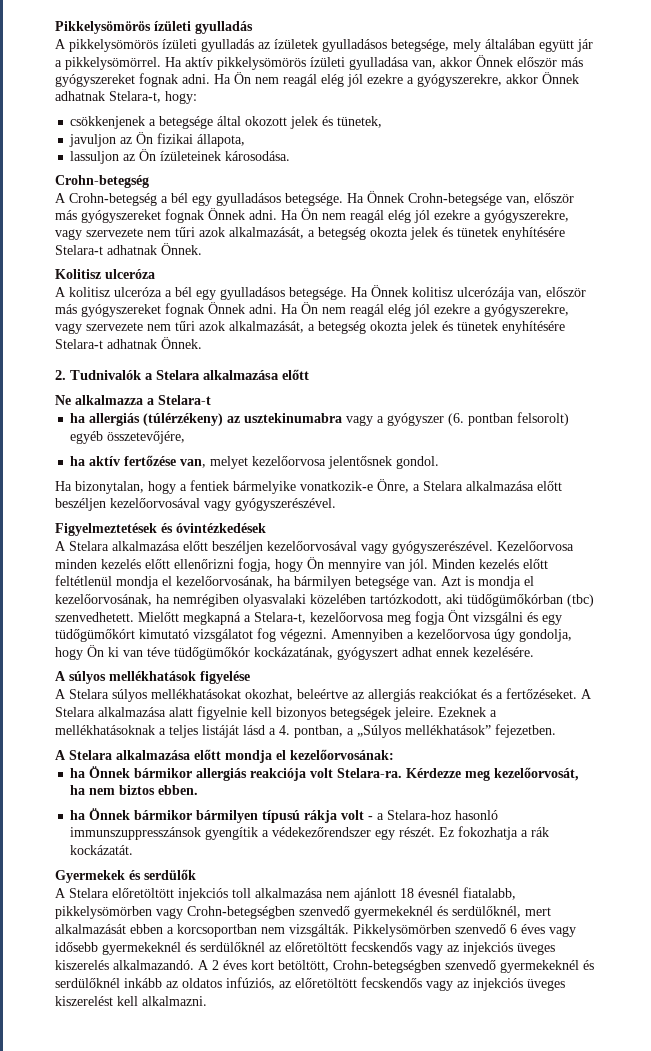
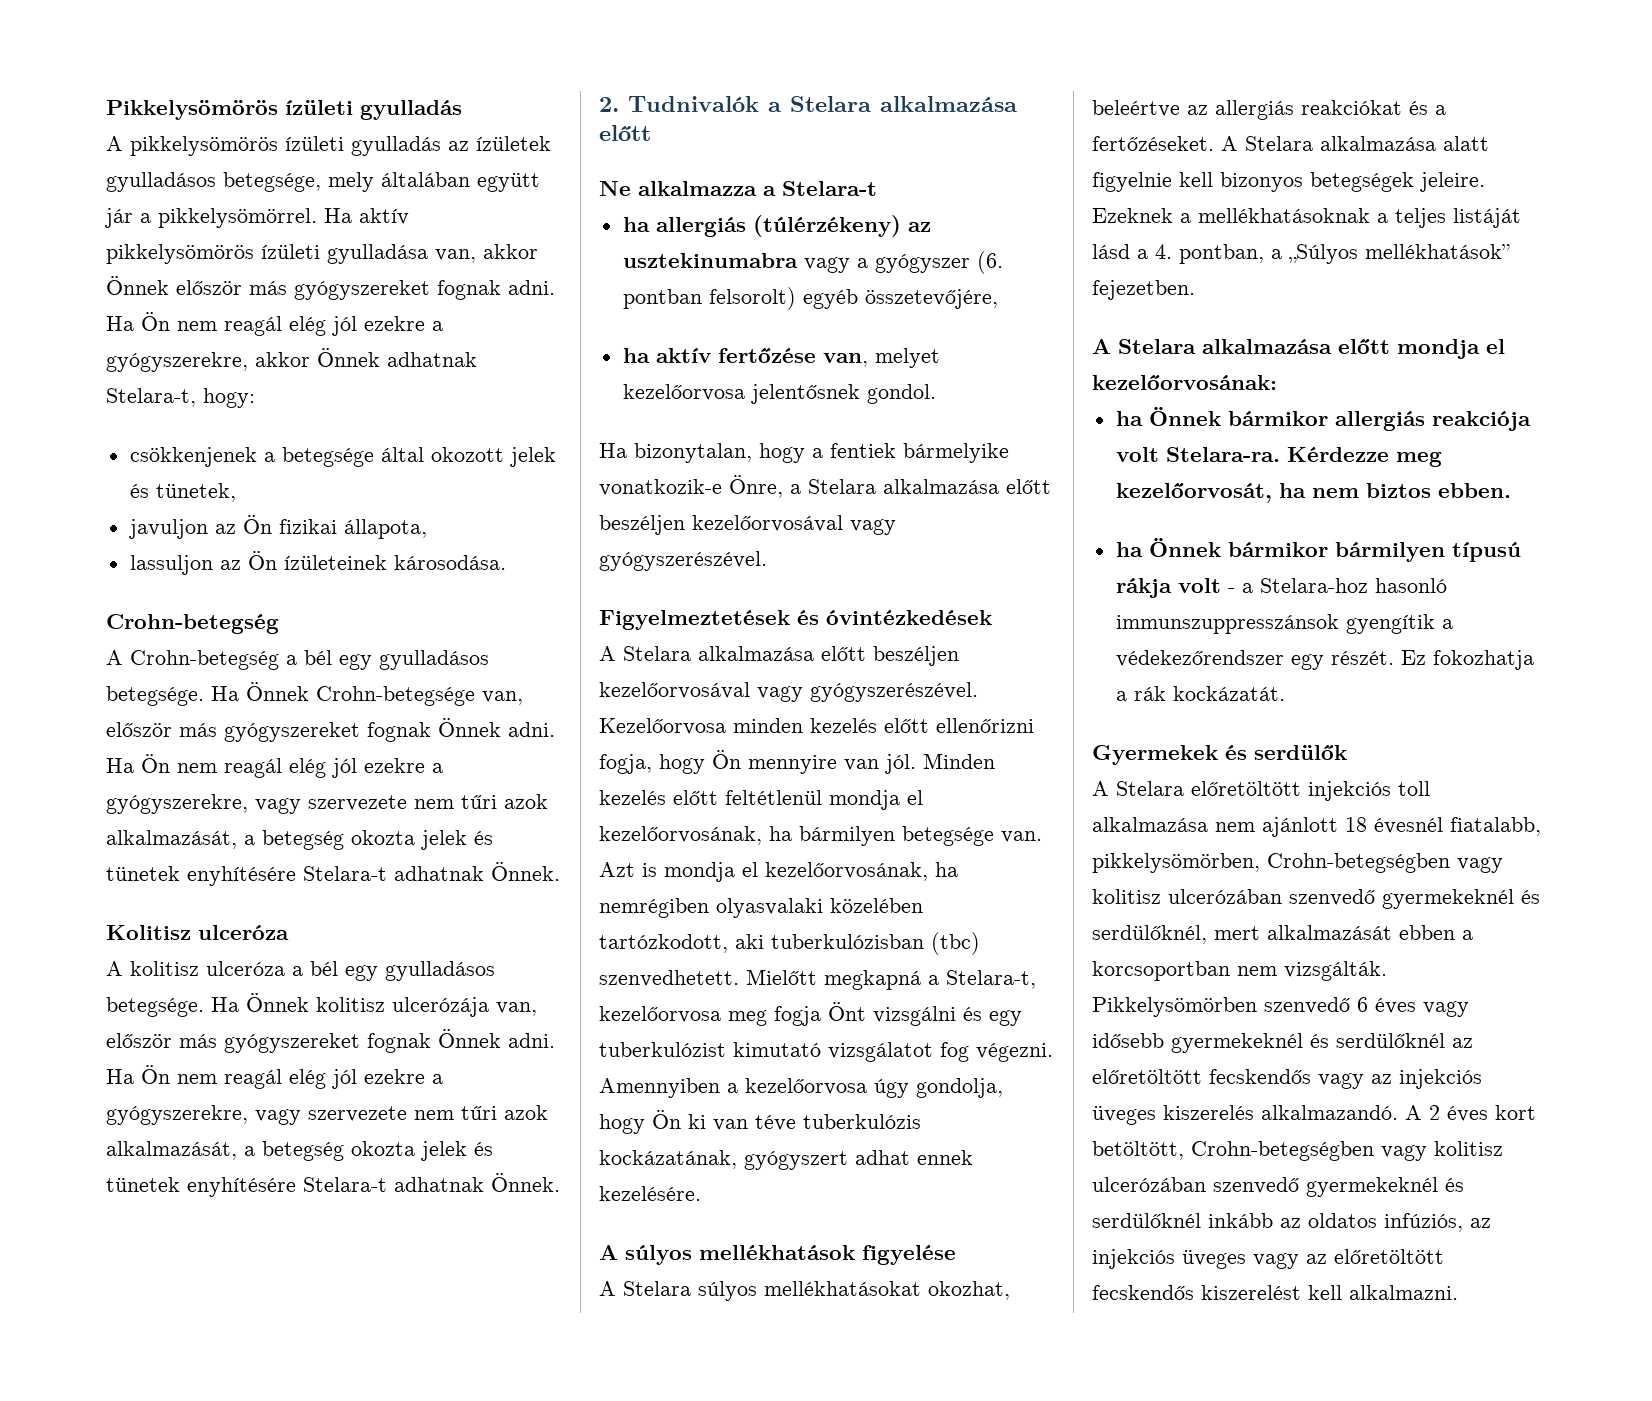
- Azt is mondja el kezelőorvosának, ha nemrégiben olyasvalaki közelében tartózkodott, aki tüdőgümőkórban (tbc) szenvedhetett.
+ Azt is mondja el kezelőorvosának, ha nemrégiben olyasvalaki közelében tartózkodott, aki tuberkulózisban (tbc) szenvedhetett.
- Mielőtt megkapná a Stelara-t, kezelőorvosa meg fogja Önt vizsgálni és egy tüdőgümőkórt kimutató vizsgálatot fog végezni.
+ Mielőtt megkapná a Stelara-t, kezelőorvosa meg fogja Önt vizsgálni és egy tuberkulózist kimutató vizsgálatot fog végezni.
- Amennyiben a kezelőorvosa úgy gondolja, hogy Ön ki van téve tüdőgümőkór kockázatának, gyógyszert adhat ennek kezelésére.
+ Amennyiben a kezelőorvosa úgy gondolja, hogy Ön ki van téve tuberkulózis kockázatának, gyógyszert adhat ennek kezelésére.
- A Stelara előretöltött injekciós toll alkalmazása nem ajánlott 18 évesnél fiatalabb, pikkelysömörben vagy Crohn-betegségben szenvedő gyermekeknél és serdülőknél, mert alkalmazását ebben a korcsoportban nem vizsgálták.
+ A Stelara előretöltött injekciós toll alkalmazása nem ajánlott 18 évesnél fiatalabb, pikkelysömörben, Crohn-betegségben vagy kolitisz ulcerózában szenvedő gyermekeknél és serdülőknél, mert alkalmazását ebben a korcsoportban nem vizsgálták.
- A 2 éves kort betöltött, Crohn-betegségben szenvedő gyermekeknél és serdülőknél inkább az oldatos infúziós, az előretöltött fecskendős vagy az injekciós üveges kiszerelést kell alkalmazni.
+ A 2 éves kort betöltött, Crohn-betegségben vagy kolitisz ulcerózában szenvedő gyermekeknél és serdülőknél inkább az oldatos infúziós, az injekciós üveges vagy az előretöltött fecskendős kiszerelést kell alkalmazni.

